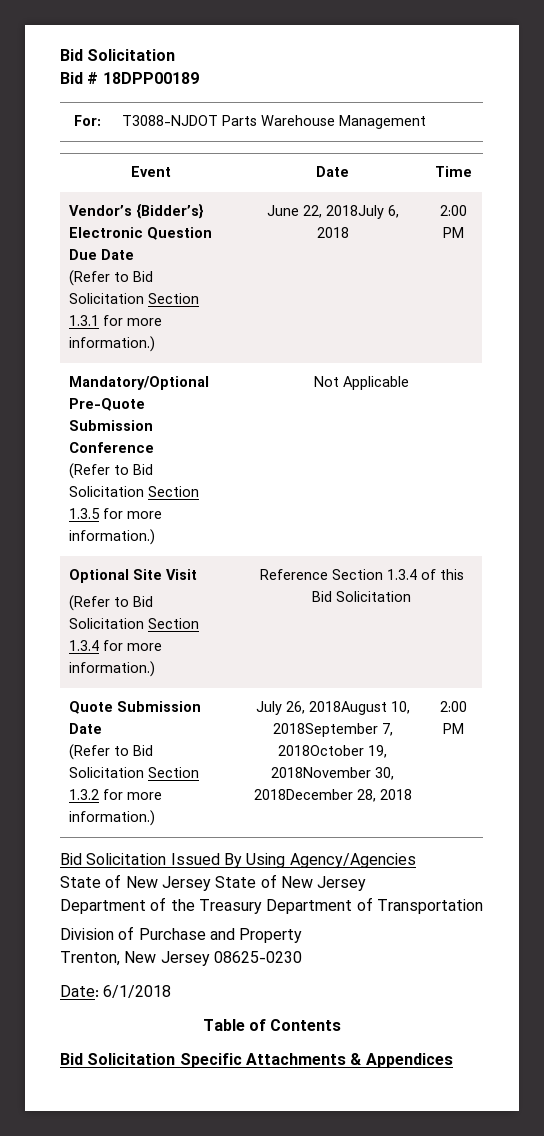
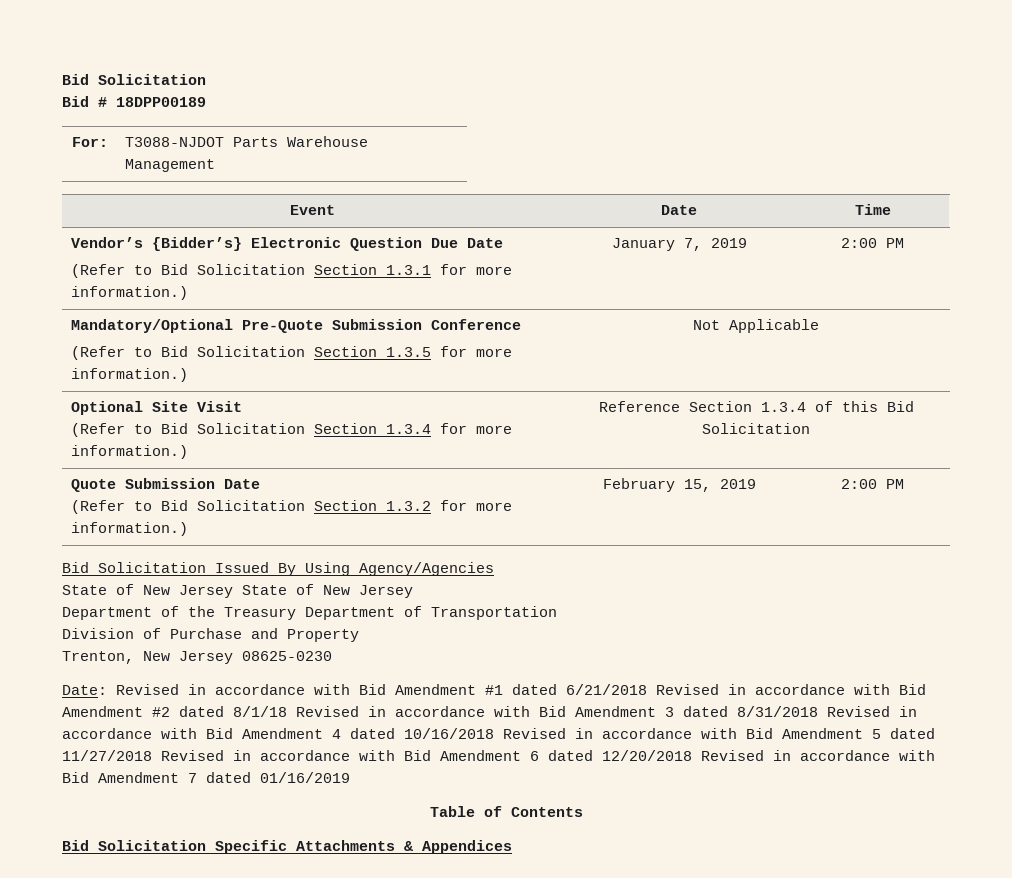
  Vendor’s {Bidder’s} Electronic Question Due Date
- (Refer to Bid Solicitation Section 1.3.1 for more information.) | June 22, 2018July 6, 2018 | 2:00 PM
+ (Refer to Bid Solicitation Section 1.3.1 for more information.) | January 7, 2019 | 2:00 PM
  Quote Submission Date
- (Refer to Bid Solicitation Section 1.3.2 for more information.) | July 26, 2018August 10, 2018September 7, 2018October 19, 2018November 30, 2018December 28, 2018 | 2:00 PM
+ (Refer to Bid Solicitation Section 1.3.2 for more information.) | February 15, 2019 | 2:00 PM
- Date: 6/1/2018
+ Date: Revised in accordance with Bid Amendment #1 dated 6/21/2018 Revised in accordance with Bid Amendment #2 dated 8/1/18 Revised in accordance with Bid Amendment 3 dated 8/31/2018 Revised in accordance with Bid Amendment 4 dated 10/16/2018 Revised in accordance with Bid Amendment 5 dated 11/27/2018 Revised in accordance with Bid Amendment 6 dated 12/20/2018 Revised in accordance with Bid Amendment 7 dated 01/16/2019

